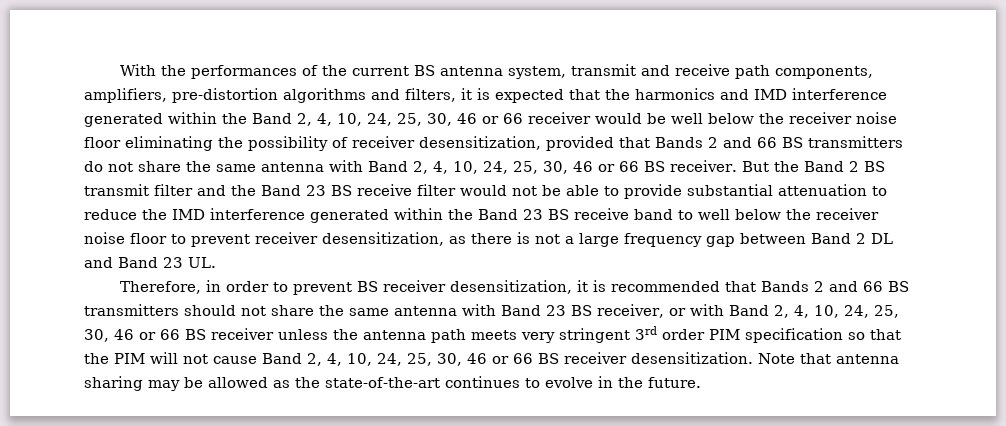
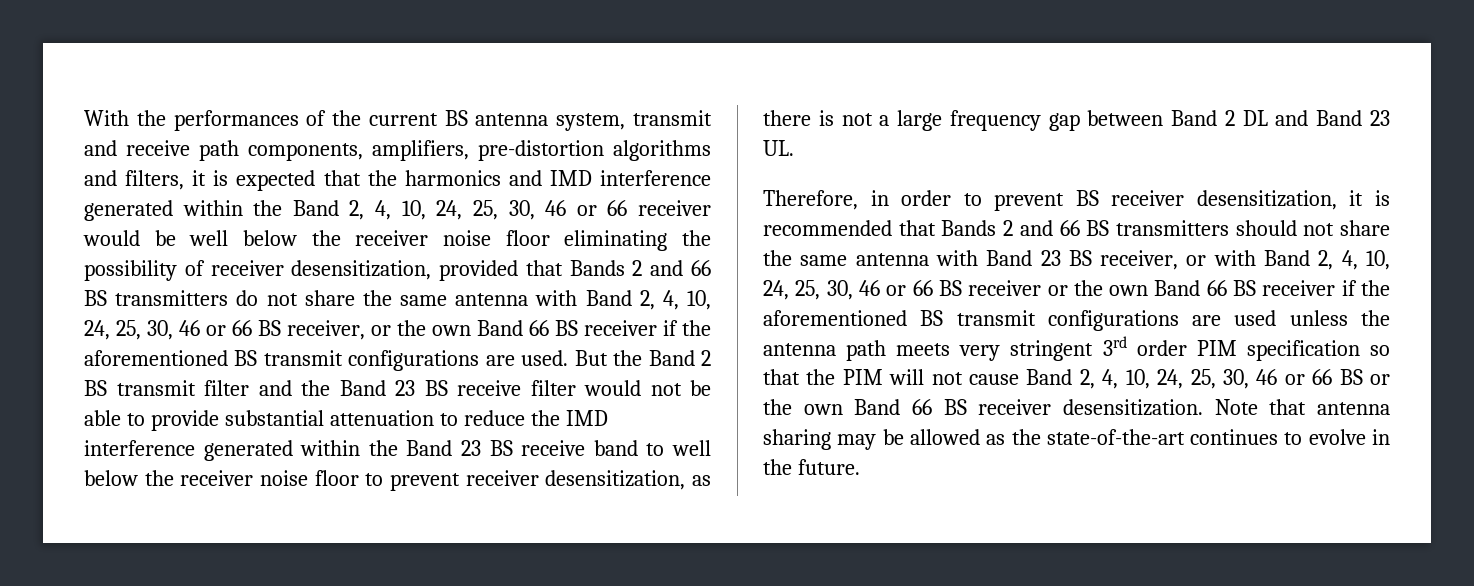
- With the performances of the current BS antenna system, transmit and receive path components, amplifiers, pre-distortion algorithms and filters, it is expected that the harmonics and IMD interference generated within the Band 2, 4, 10, 24, 25, 30, 46 or 66 receiver would be well below the receiver noise floor eliminating the possibility of receiver desensitization, provided that Bands 2 and 66 BS transmitters do not share the same antenna with Band 2, 4, 10, 24, 25, 30, 46 or 66 BS receiver.
+ With the performances of the current BS antenna system, transmit and receive path components, amplifiers, pre-distortion algorithms and filters, it is expected that the harmonics and IMD interference generated within the Band 2, 4, 10, 24, 25, 30, 46 or 66 receiver would be well below the receiver noise floor eliminating the possibility of receiver desensitization, provided that Bands 2 and 66 BS transmitters do not share the same antenna with Band 2, 4, 10, 24, 25, 30, 46 or 66 BS receiver, or the own Band 66 BS receiver if the aforementioned BS transmit configurations are used.
- Therefore, in order to prevent BS receiver desensitization, it is recommended that Bands 2 and 66 BS transmitters should not share the same antenna with Band 23 BS receiver, or with Band 2, 4, 10, 24, 25, 30, 46 or 66 BS receiver unless the antenna path meets very stringent 3rd order PIM specification so that the PIM will not cause Band 2, 4, 10, 24, 25, 30, 46 or 66 BS receiver desensitization.
+ Therefore, in order to prevent BS receiver desensitization, it is recommended that Bands 2 and 66 BS transmitters should not share the same antenna with Band 23 BS receiver, or with Band 2, 4, 10, 24, 25, 30, 46 or 66 BS receiver or the own Band 66 BS receiver if the aforementioned BS transmit configurations are used unless the antenna path meets very stringent 3rd order PIM specification so that the PIM will not cause Band 2, 4, 10, 24, 25, 30, 46 or 66 BS or the own Band 66 BS receiver desensitization.

